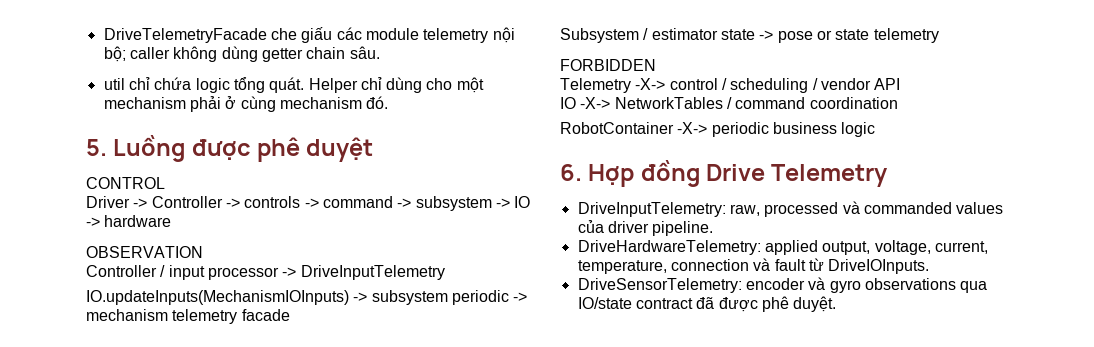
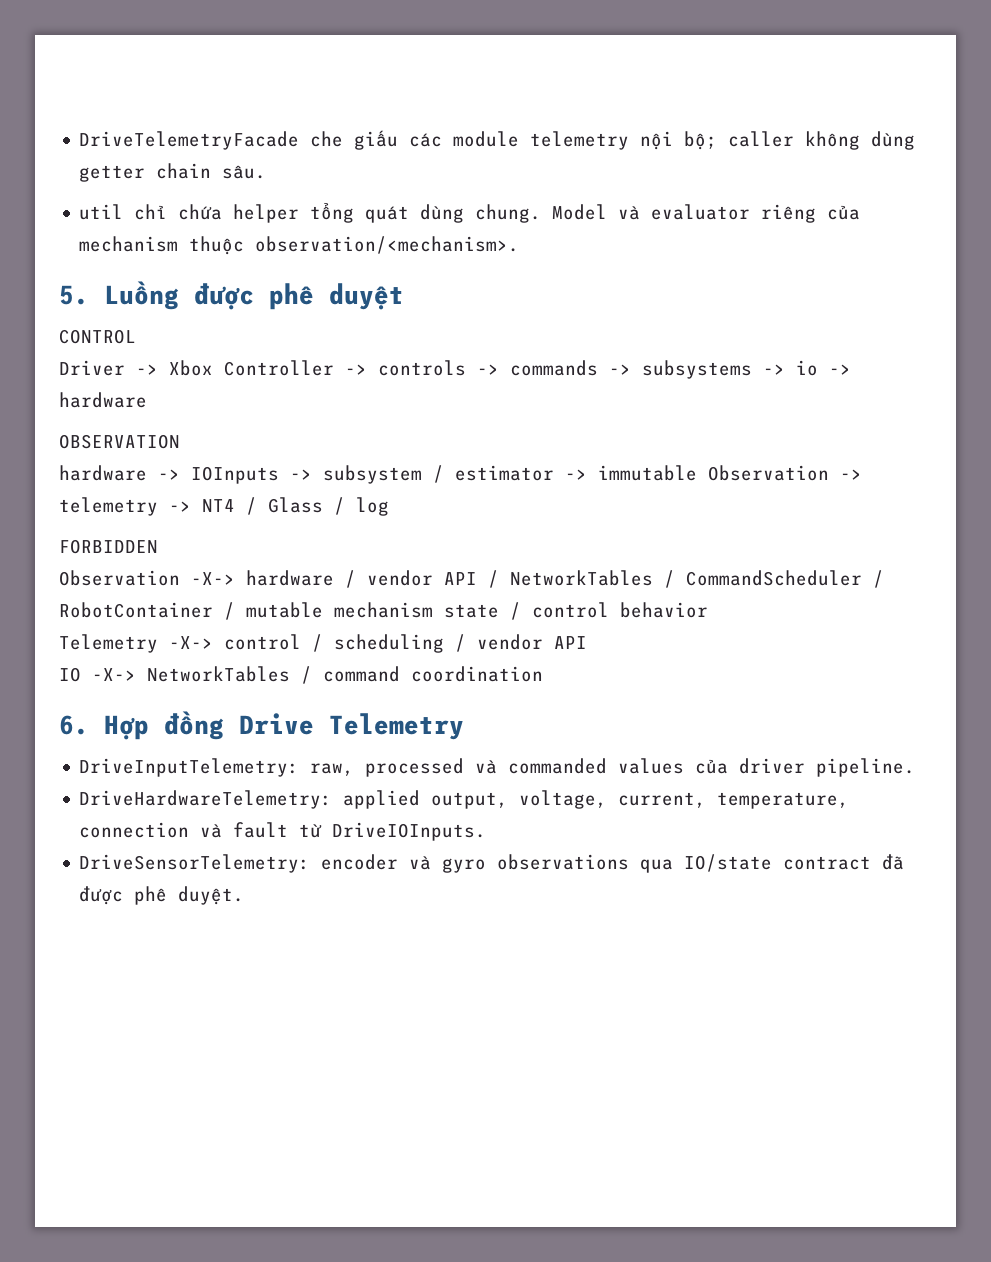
- util chỉ chứa logic tổng quát. Helper chỉ dùng cho một mechanism phải ở cùng mechanism đó.
+ util chỉ chứa helper tổng quát dùng chung. Model và evaluator riêng của mechanism thuộc observation/<mechanism>.
- Driver -> Controller -> controls -> command -> subsystem -> IO -> hardware
+ Driver -> Xbox Controller -> controls -> commands -> subsystems -> io -> hardware
  OBSERVATION
- Controller / input processor -> DriveInputTelemetry
- IO.updateInputs(MechanismIOInputs) -> subsystem periodic -> mechanism telemetry facade
- Subsystem / estimator state -> pose or state telemetry
+ hardware -> IOInputs -> subsystem / estimator -> immutable Observation -> telemetry -> NT4 / Glass / log
  FORBIDDEN
+ Observation -X-> hardware / vendor API / NetworkTables / CommandScheduler / RobotContainer / mutable mechanism state / control behavior
- RobotContainer -X-> periodic business logic

